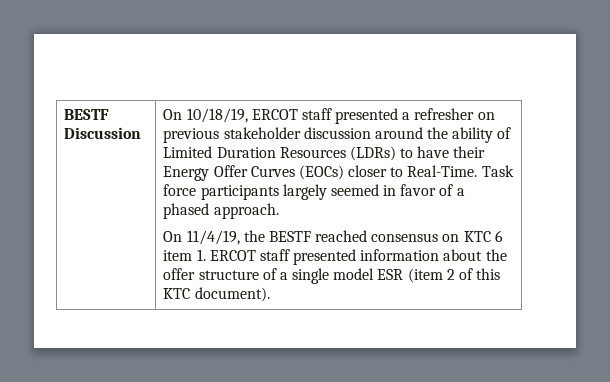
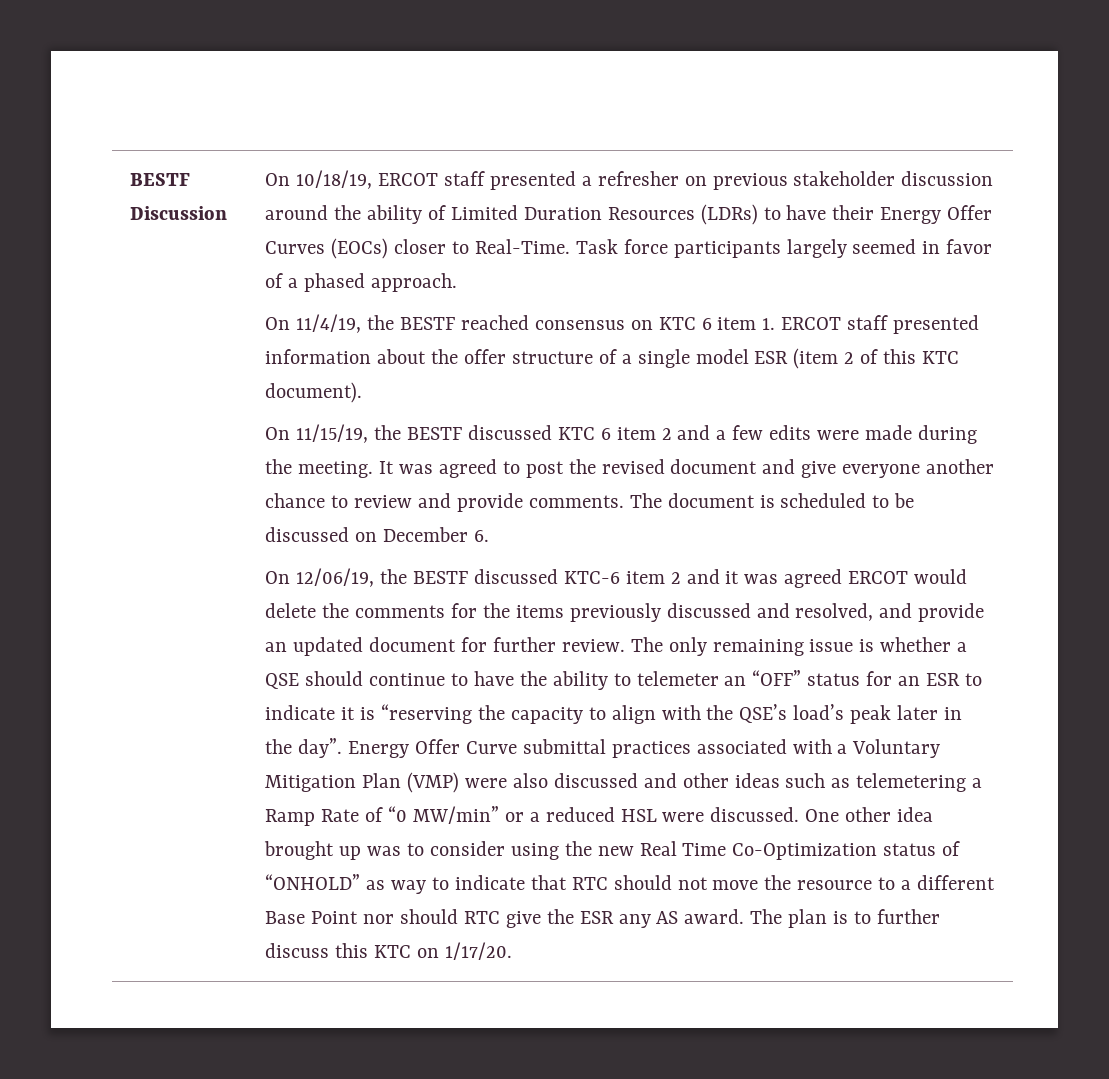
+ On 11/15/19, the BESTF discussed KTC 6 item 2 and a few edits were made during the meeting. It was agreed to post the revised document and give everyone another chance to review and provide comments. The document is scheduled to be discussed on December 6.
+ On 12/06/19, the BESTF discussed KTC-6 item 2 and it was agreed ERCOT would delete the comments for the items previously discussed and resolved, and provide an updated document for further review. The only remaining issue is whether a QSE should continue to have the ability to telemeter an “OFF” status for an ESR to indicate it is “reserving the capacity to align with the QSE’s load’s peak later in the day”. Energy Offer Curve submittal practices associated with a Voluntary Mitigation Plan (VMP) were also discussed and other ideas such as telemetering a Ramp Rate of “0 MW/min” or a reduced HSL were discussed. One other idea brought up was to consider using the new Real Time Co-Optimization status of “ONHOLD” as way to indicate that RTC should not move the resource to a different Base Point nor should RTC give the ESR any AS award. The plan is to further discuss this KTC on 1/17/20.

